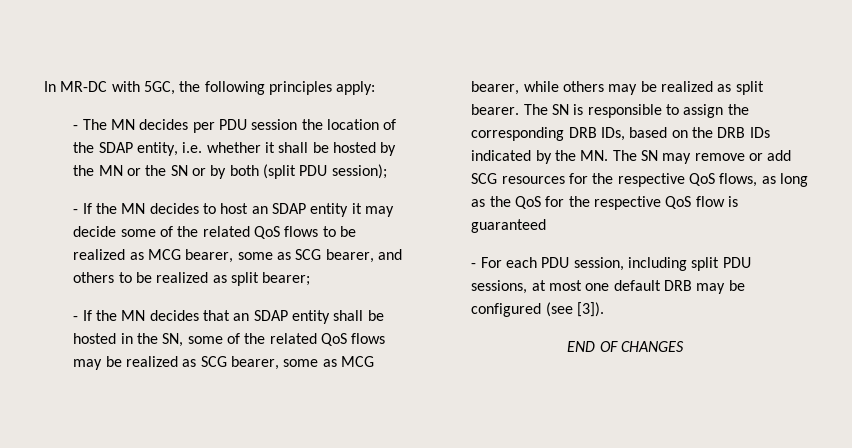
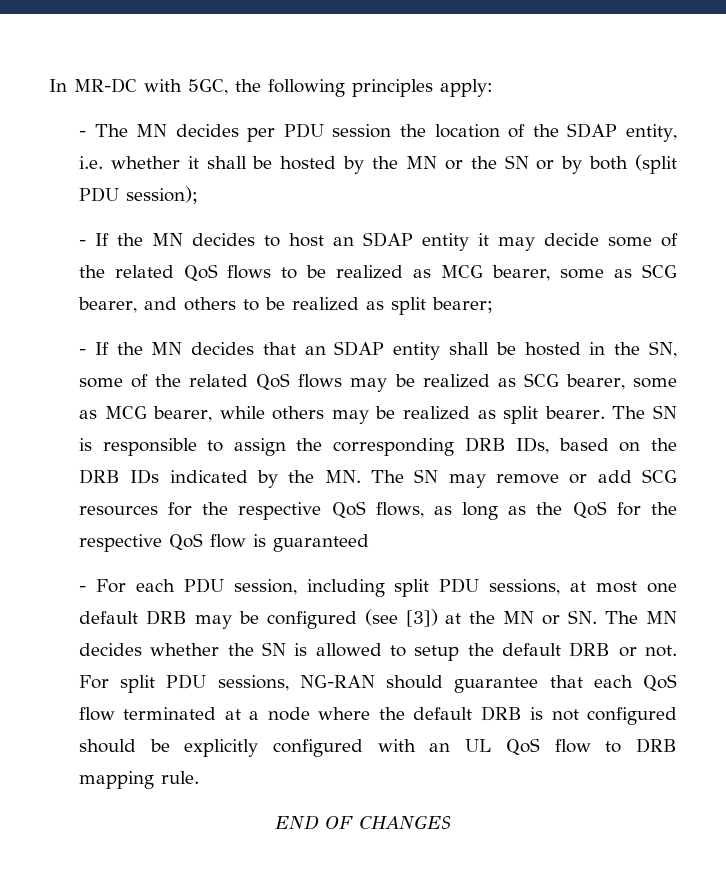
- - For each PDU session, including split PDU sessions, at most one default DRB may be configured (see [3]).
+ - For each PDU session, including split PDU sessions, at most one default DRB may be configured (see [3]) at the MN or SN. The MN decides whether the SN is allowed to setup the default DRB or not. For split PDU sessions, NG-RAN should guarantee that each QoS flow terminated at a node where the default DRB is not configured should be explicitly configured with an UL QoS flow to DRB mapping rule.

